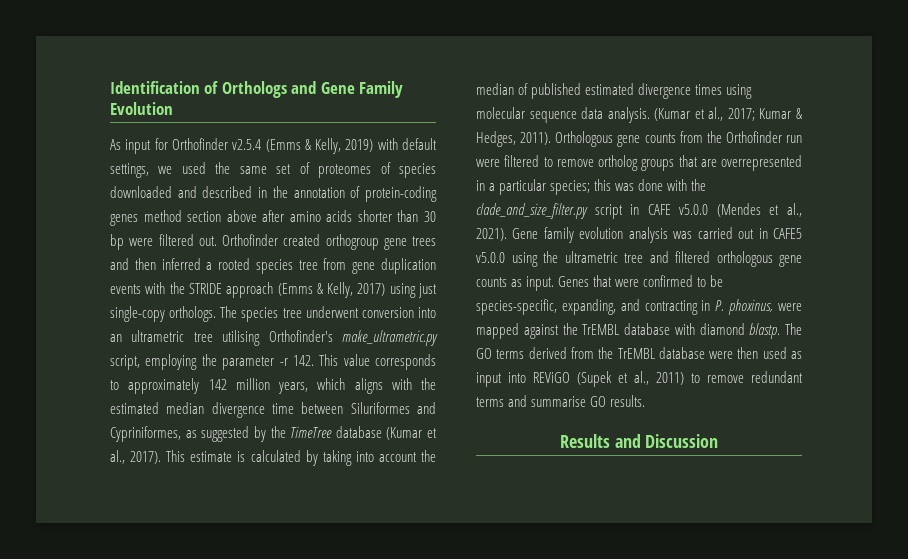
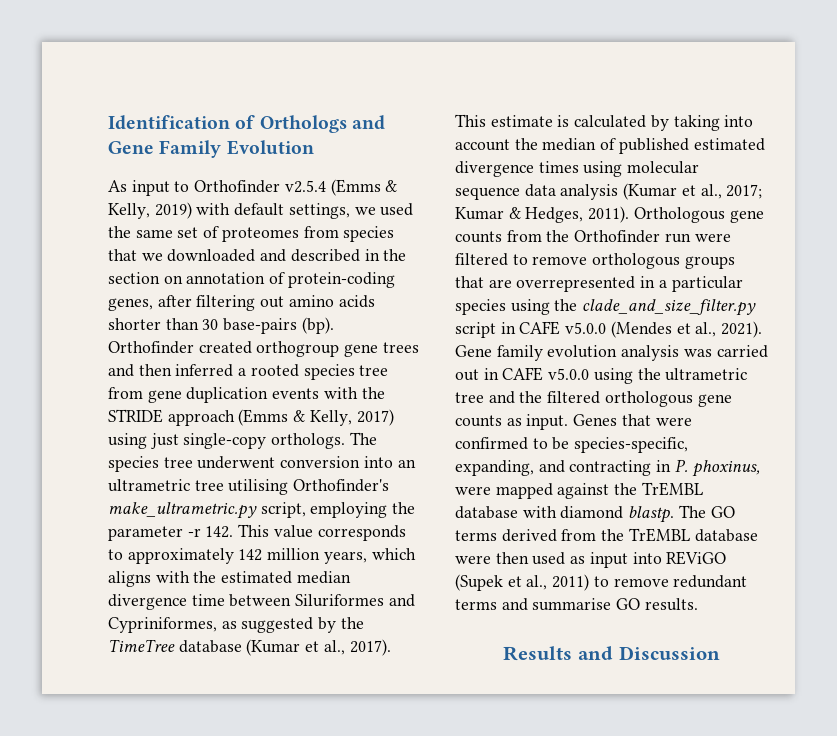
- As input for Orthofinder v2.5.4 (Emms & Kelly, 2019) with default settings, we used the same set of proteomes of species downloaded and described in the annotation of protein-coding genes method section above after amino acids shorter than 30 bp were filtered out.
+ As input to Orthofinder v2.5.4 (Emms & Kelly, 2019) with default settings, we used the same set of proteomes from species that we downloaded and described in the section on annotation of protein-coding genes, after filtering out amino acids shorter than 30 base-pairs (bp).
- This estimate is calculated by taking into account the median of published estimated divergence times using molecular sequence data analysis. (Kumar et al., 2017; Kumar & Hedges, 2011).
+ This estimate is calculated by taking into account the median of published estimated divergence times using molecular sequence data analysis (Kumar et al., 2017; Kumar & Hedges, 2011).
- Orthologous gene counts from the Orthofinder run were filtered to remove ortholog groups that are overrepresented in a particular species; this was done with the clade_and_size_filter.py script in CAFE v5.0.0 (Mendes et al., 2021).
+ Orthologous gene counts from the Orthofinder run were filtered to remove orthologous groups that are overrepresented in a particular species using the clade_and_size_filter.py script in CAFE v5.0.0 (Mendes et al., 2021).
- Gene family evolution analysis was carried out in CAFE5 v5.0.0 using the ultrametric tree and filtered orthologous gene counts as input.
+ Gene family evolution analysis was carried out in CAFE v5.0.0 using the ultrametric tree and the filtered orthologous gene counts as input.

